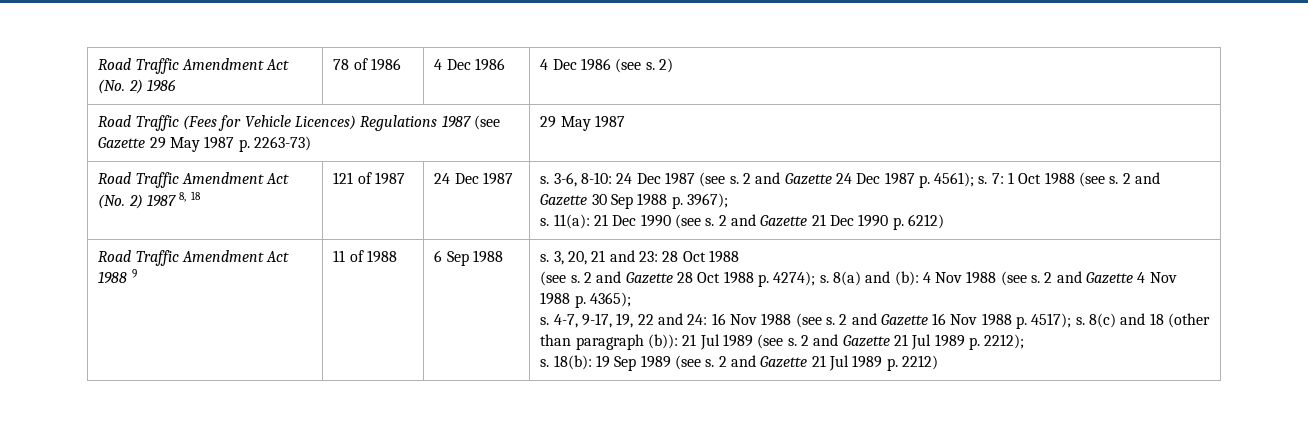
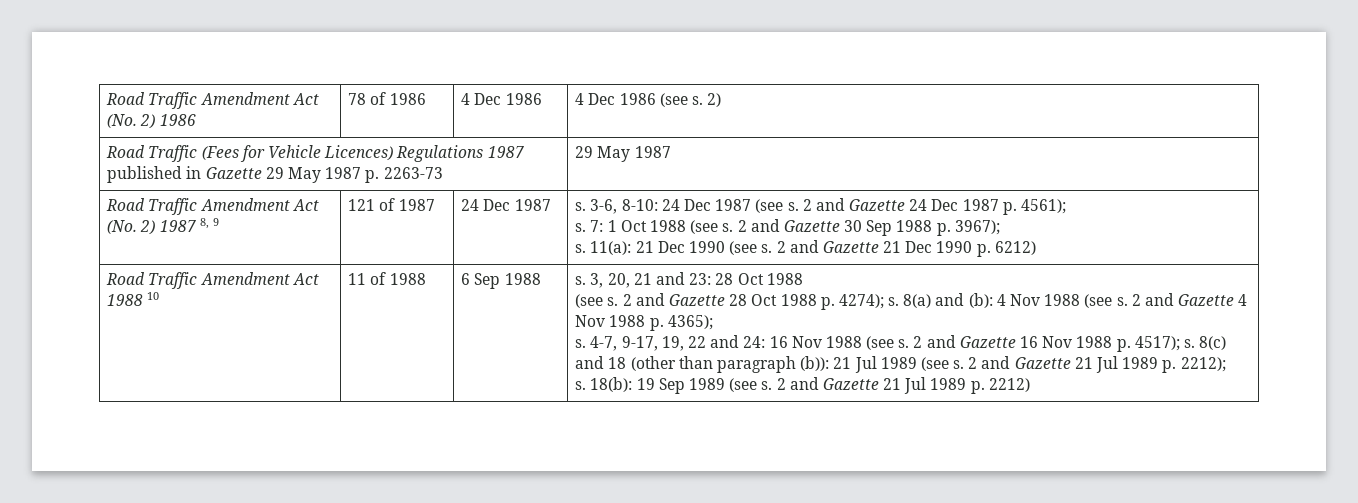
- Road Traffic (Fees for Vehicle Licences) Regulations 1987 (see Gazette 29 May 1987 p. 2263-73) | 29 May 1987
+ Road Traffic (Fees for Vehicle Licences) Regulations 1987 published in Gazette 29 May 1987 p. 2263-73 | 29 May 1987
- Road Traffic Amendment Act (No. 2) 1987 8, 18
+ Road Traffic Amendment Act (No. 2) 1987 8, 9
- 2 and Gazette 24 Dec 1987 p. 4561); s.
+ 2 and Gazette 24 Dec 1987 p. 4561);
+ s.
- Road Traffic Amendment Act 1988 9
+ Road Traffic Amendment Act 1988 10

